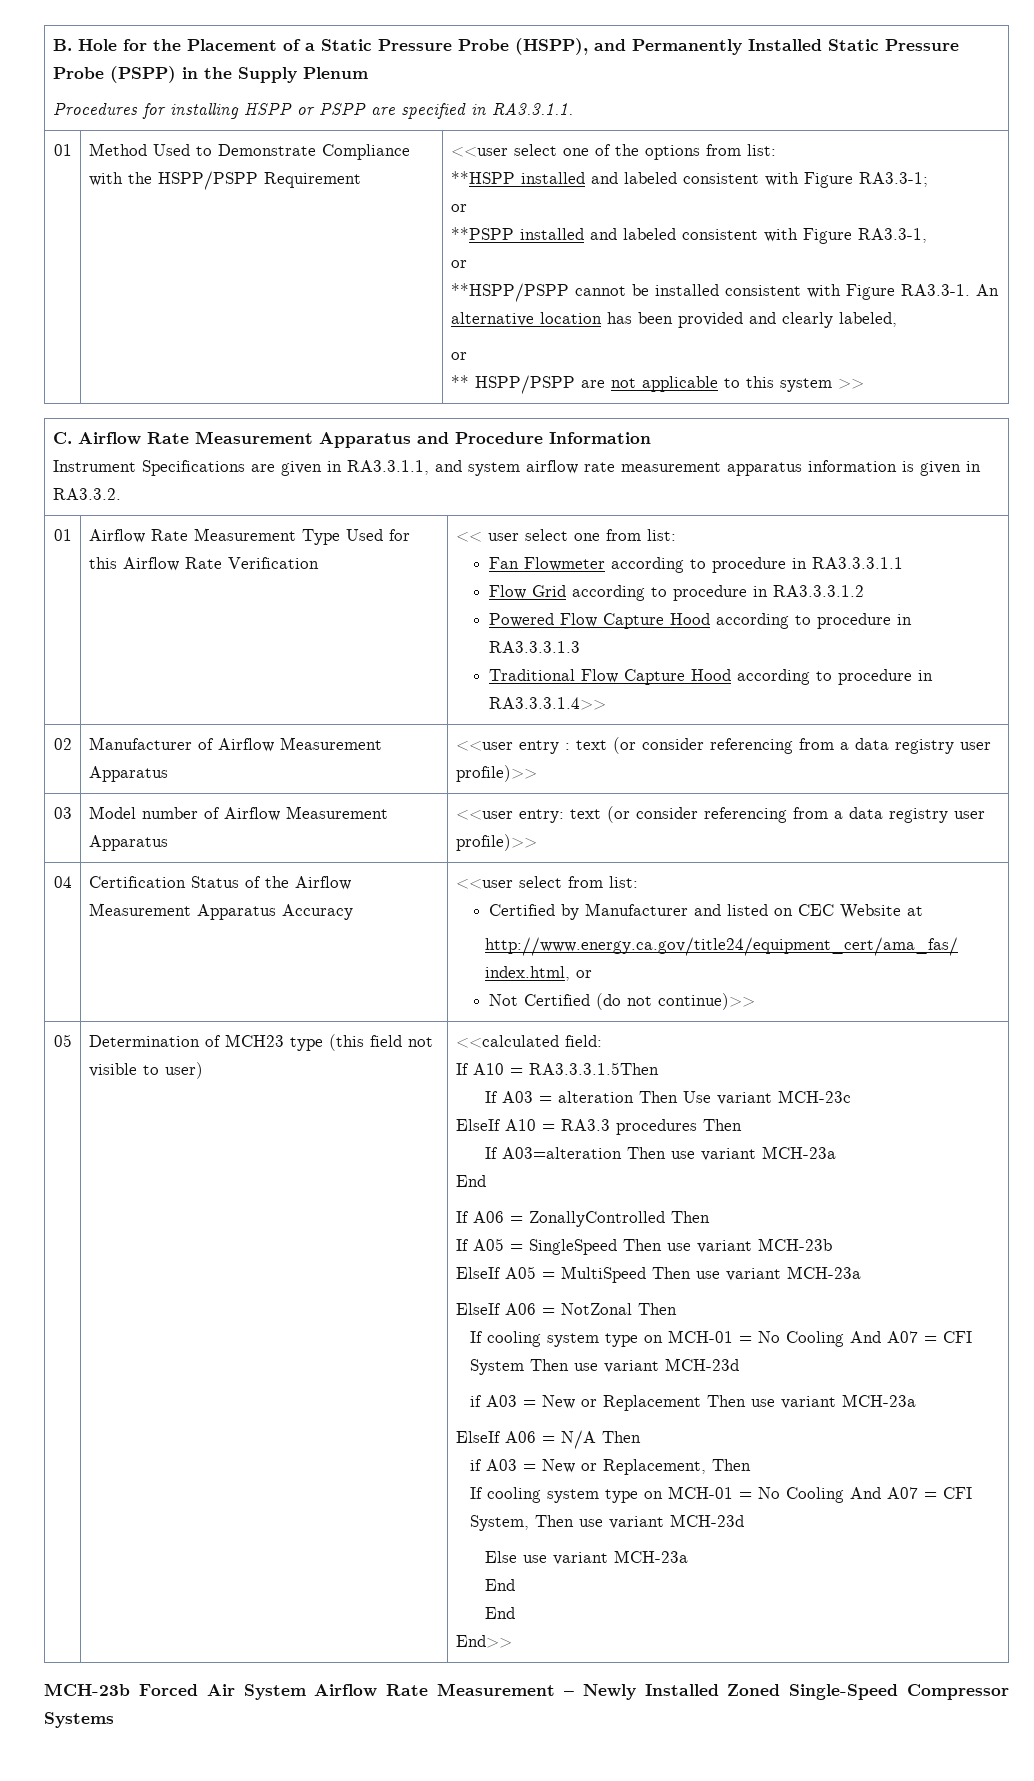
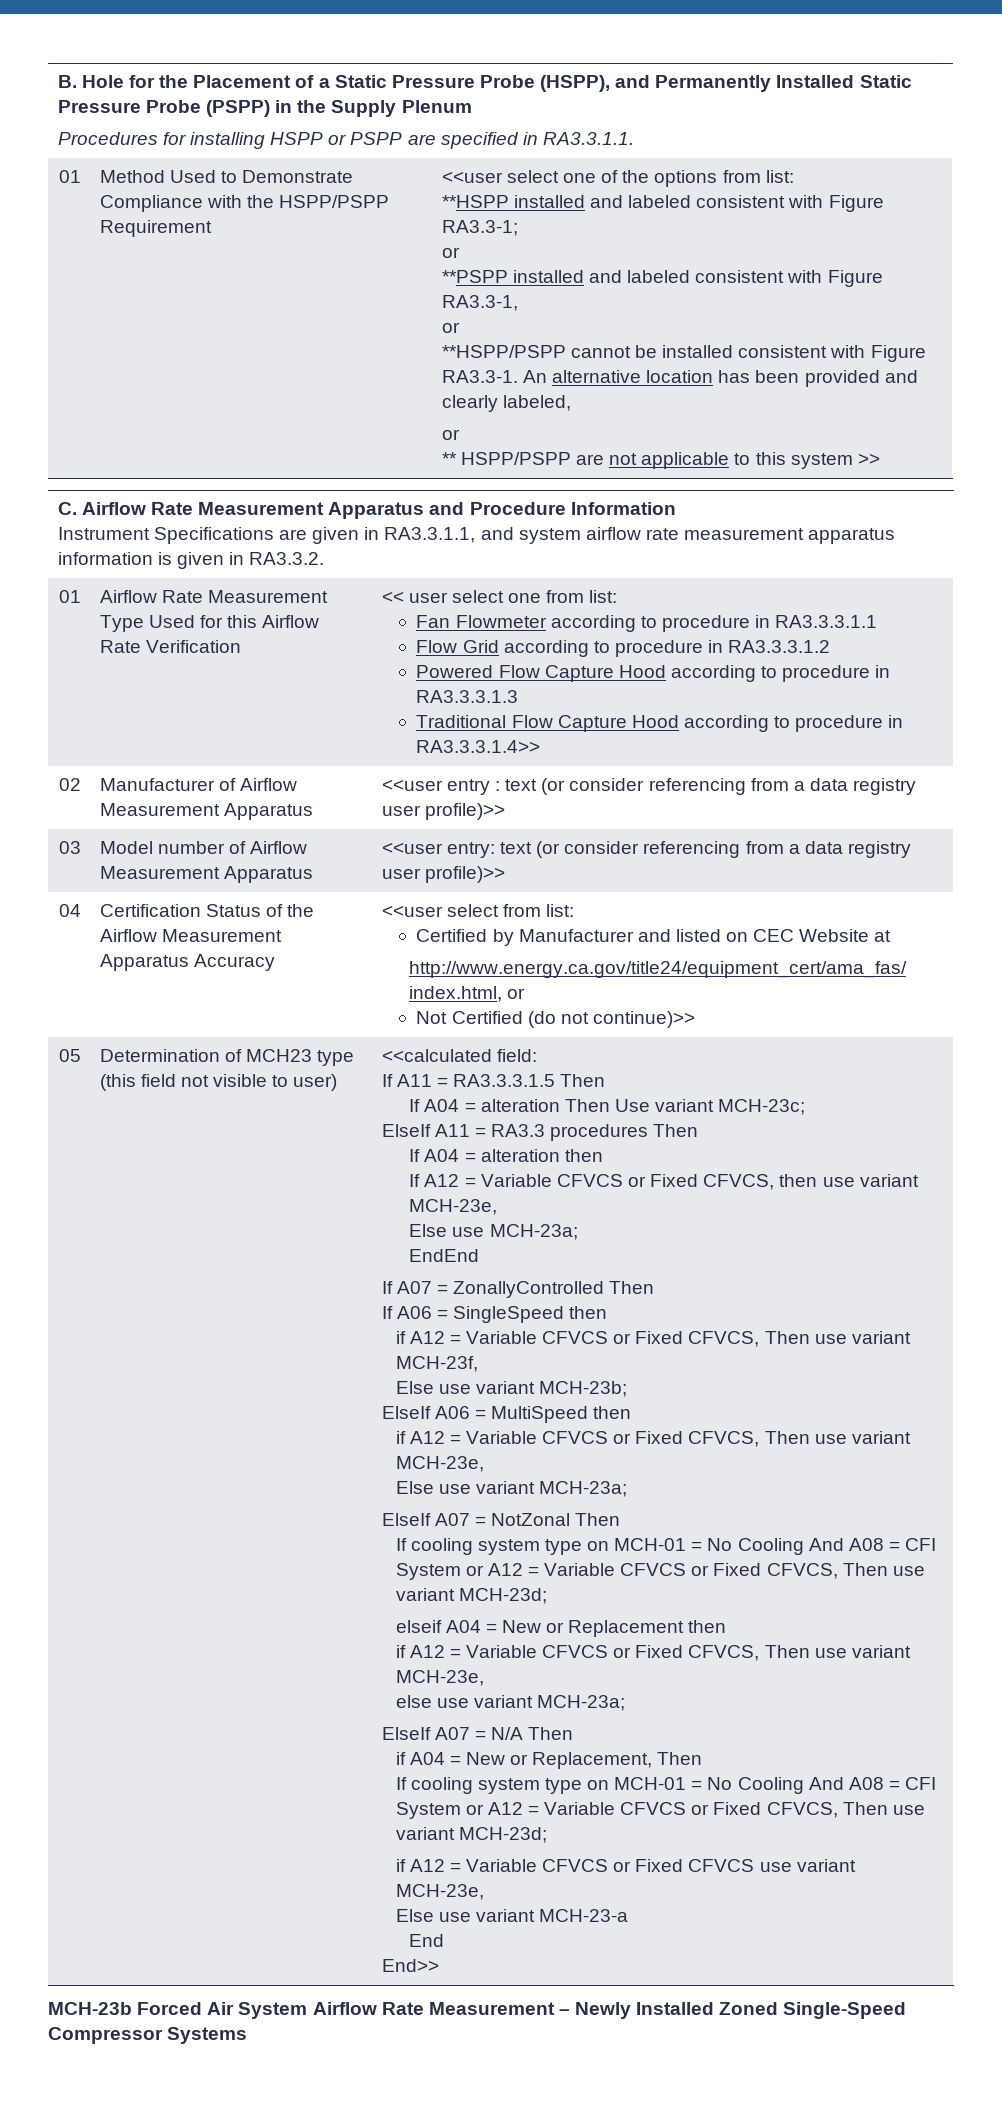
- If A10 = RA3.3.3.1.5Then
- If A03 = alteration Then Use variant MCH-23c
- ElseIf A10 = RA3.3 procedures Then
+ If A11 = RA3.3.3.1.5 Then
+ If A04 = alteration Then Use variant MCH-23c;
+ ElseIf A11 = RA3.3 procedures Then
- If A03=alteration Then use variant MCH-23a
- End
- If A06 = ZonallyControlled Then
+ If A04 = alteration then
+ If A12 = Variable CFVCS or Fixed CFVCS, then use variant MCH-23e,
+ Else use MCH-23a;
+ EndEnd
+ If A07 = ZonallyControlled Then
- If A05 = SingleSpeed Then use variant MCH-23b
- ElseIf A05 = MultiSpeed Then use variant MCH-23a
- ElseIf A06 = NotZonal Then
- If cooling system type on MCH-01 = No Cooling And A07 = CFI System Then use variant MCH-23d
- if A03 = New or Replacement Then use variant MCH-23a
- ElseIf A06 = N/A Then
+ If A06 = SingleSpeed then
+ if A12 = Variable CFVCS or Fixed CFVCS, Then use variant MCH-23f,
+ Else use variant MCH-23b;
+ ElseIf A06 = MultiSpeed then
+ if A12 = Variable CFVCS or Fixed CFVCS, Then use variant MCH-23e,
+ Else use variant MCH-23a;
+ ElseIf A07 = NotZonal Then
+ If cooling system type on MCH-01 = No Cooling And A08 = CFI System or A12 = Variable CFVCS or Fixed CFVCS, Then use variant MCH-23d;
+ elseif A04 = New or Replacement then
+ if A12 = Variable CFVCS or Fixed CFVCS, Then use variant MCH-23e,
+ else use variant MCH-23a;
+ ElseIf A07 = N/A Then
- if A03 = New or Replacement, Then
- If cooling system type on MCH-01 = No Cooling And A07 = CFI System, Then use variant MCH-23d
- Else use variant MCH-23a
- End
+ if A04 = New or Replacement, Then
+ If cooling system type on MCH-01 = No Cooling And A08 = CFI System or A12 = Variable CFVCS or Fixed CFVCS, Then use variant MCH-23d;
+ if A12 = Variable CFVCS or Fixed CFVCS use variant MCH-23e,
+ Else use variant MCH-23-a

